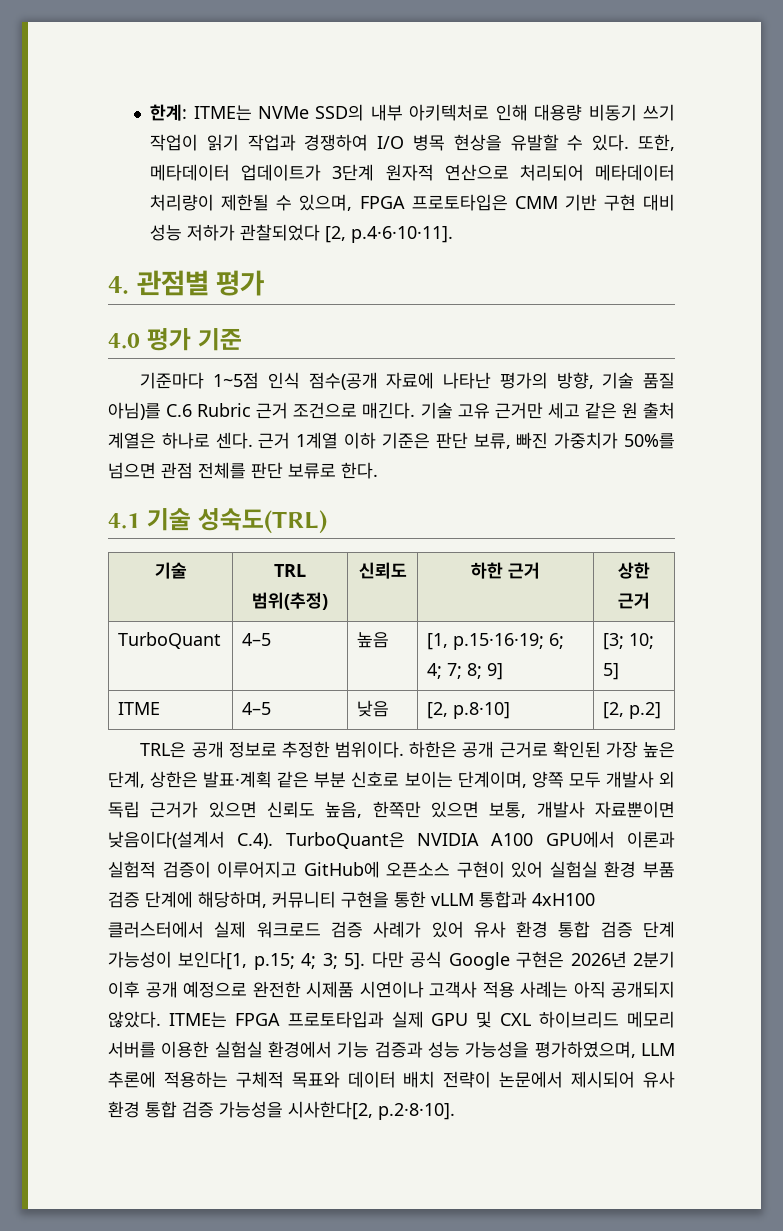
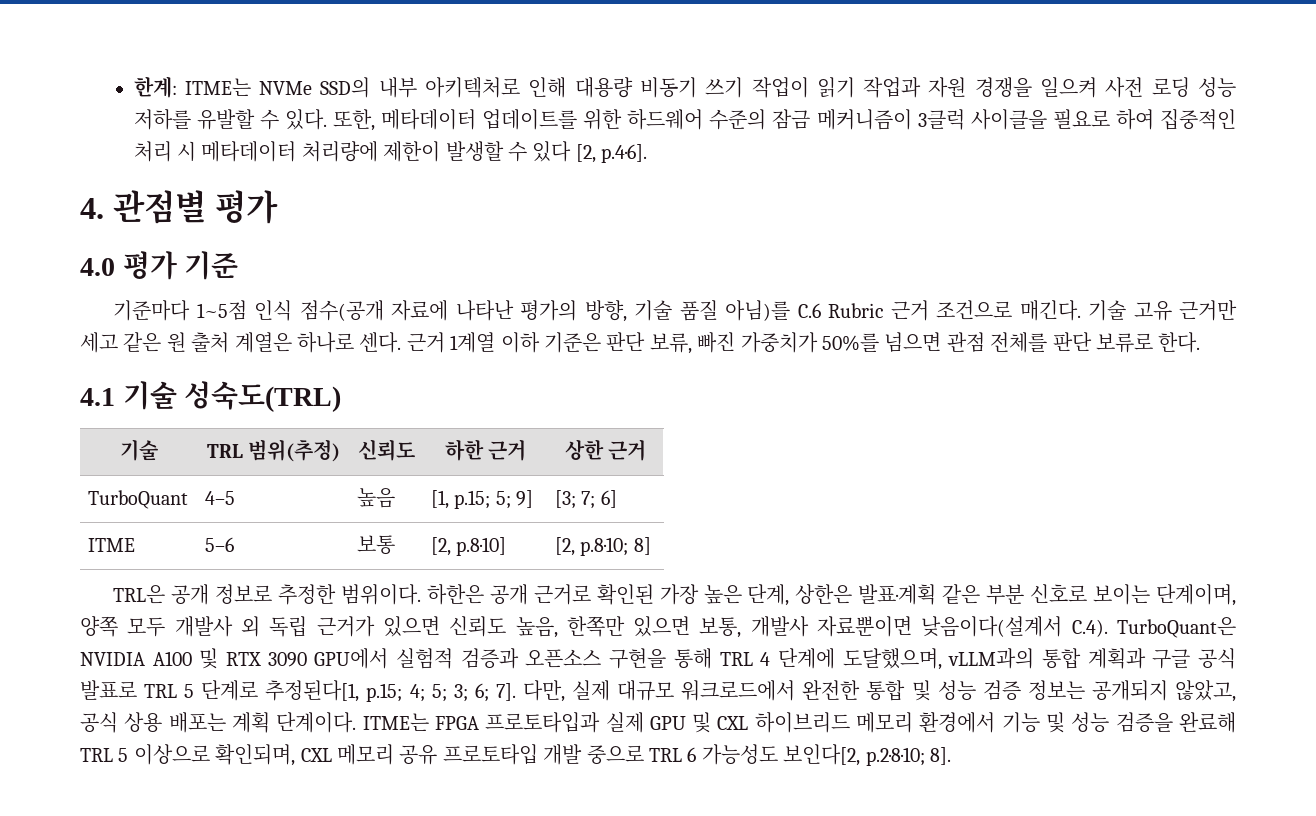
- 한계: ITME는 NVMe SSD의 내부 아키텍처로 인해 대용량 비동기 쓰기 작업이 읽기 작업과 경쟁하여 I/O 병목 현상을 유발할 수 있다.
+ 한계: ITME는 NVMe SSD의 내부 아키텍처로 인해 대용량 비동기 쓰기 작업이 읽기 작업과 자원 경쟁을 일으켜 사전 로딩 성능 저하를 유발할 수 있다.
- 또한, 메타데이터 업데이트가 3단계 원자적 연산으로 처리되어 메타데이터 처리량이 제한될 수 있으며, FPGA 프로토타입은 CMM 기반 구현 대비 성능 저하가 관찰되었다 [2, p.4·6·10·11].
+ 또한, 메타데이터 업데이트를 위한 하드웨어 수준의 잠금 메커니즘이 3클럭 사이클을 필요로 하여 집중적인 처리 시 메타데이터 처리량에 제한이 발생할 수 있다 [2, p.4·6].
- TurboQuant | 4–5 | 높음 | [1, p.15·16·19; 6; 4; 7; 8; 9] | [3; 10; 5]
+ TurboQuant | 4–5 | 높음 | [1, p.15; 5; 9] | [3; 7; 6]
- ITME | 4–5 | 낮음 | [2, p.8·10] | [2, p.2]
+ ITME | 5–6 | 보통 | [2, p.8·10] | [2, p.8·10; 8]
- 하한은 공개 근거로 확인된 가장 높은 단계, 상한은 발표·계획 같은 부분 신호로 보이는 단계이며, 양쪽 모두 개발사 외 독립 근거가 있으면 신뢰도 높음, 한쪽만 있으면 보통, 개발사 자료뿐이면 낮음이다(설계서 C.4). TurboQuant은 NVIDIA A100 GPU에서 이론과 실험적 검증이 이루어지고 GitHub에 오픈소스 구현이 있어 실험실 환경 부품 검증 단계에 해당하며, 커뮤니티 구현을 통한 vLLM 통합과 4xH100 클러스터에서 실제 워크로드 검증 사례가 있어 유사 환경 통합 검증 단계 가능성이 보인다[1, p.15; 4; 3; 5]. 다만 공식 Google 구현은 2026년 2분기 이후 공개 예정으로 완전한 시제품 시연이나 고객사 적용 사례는 아직 공개되지 않았다.
+ 하한은 공개 근거로 확인된 가장 높은 단계, 상한은 발표·계획 같은 부분 신호로 보이는 단계이며, 양쪽 모두 개발사 외 독립 근거가 있으면 신뢰도 높음, 한쪽만 있으면 보통, 개발사 자료뿐이면 낮음이다(설계서 C.4). TurboQuant은 NVIDIA A100 및 RTX 3090 GPU에서 실험적 검증과 오픈소스 구현을 통해 TRL 4 단계에 도달했으며, vLLM과의 통합 계획과 구글 공식 발표로 TRL 5 단계로 추정된다[1, p.15; 4; 5; 3; 6; 7]. 다만, 실제 대규모 워크로드에서 완전한 통합 및 성능 검증 정보는 공개되지 않았고, 공식 상용 배포는 계획 단계이다.
- ITME는 FPGA 프로토타입과 실제 GPU 및 CXL 하이브리드 메모리 서버를 이용한 실험실 환경에서 기능 검증과 성능 가능성을 평가하였으며, LLM 추론에 적용하는 구체적 목표와 데이터 배치 전략이 논문에서 제시되어 유사 환경 통합 검증 가능성을 시사한다[2, p.2·8·10].
+ ITME는 FPGA 프로토타입과 실제 GPU 및 CXL 하이브리드 메모리 환경에서 기능 및 성능 검증을 완료해 TRL 5 이상으로 확인되며, CXL 메모리 공유 프로토타입 개발 중으로 TRL 6 가능성도 보인다[2, p.2·8·10; 8].

